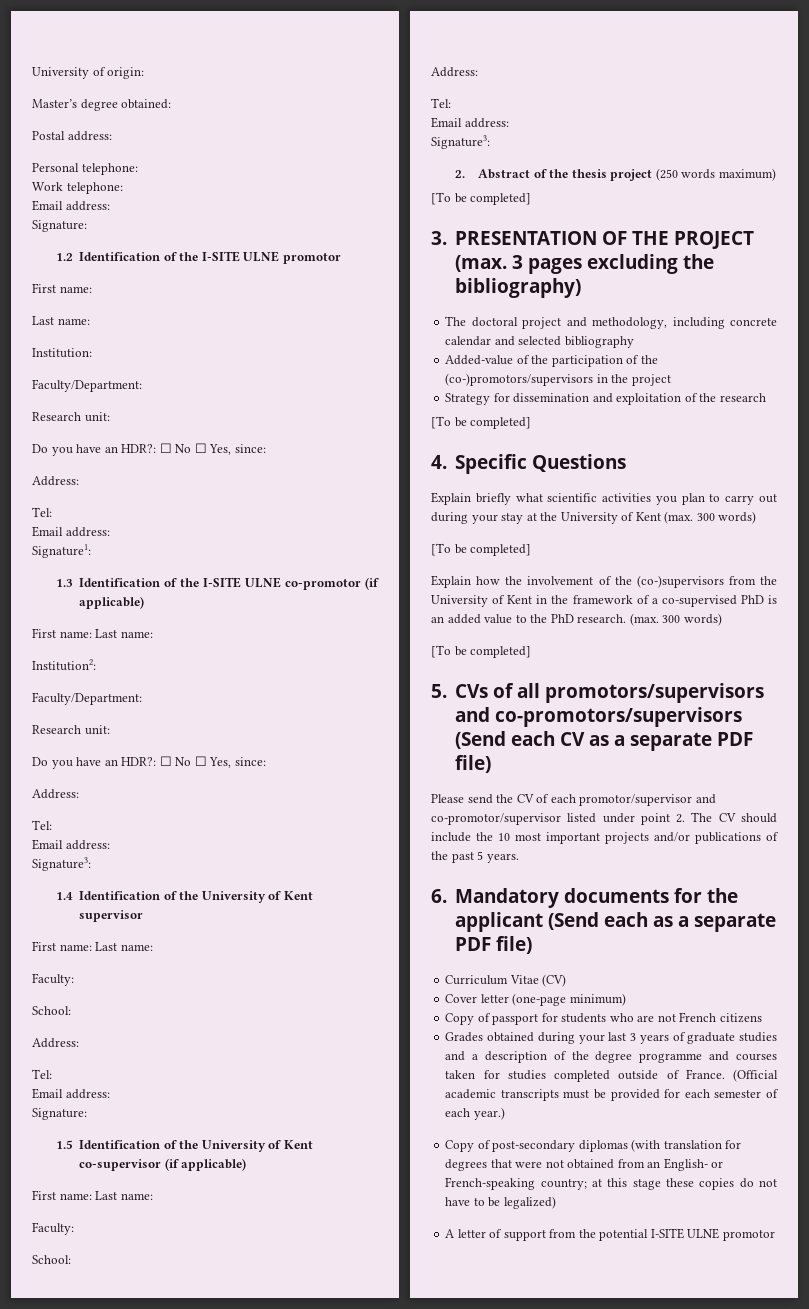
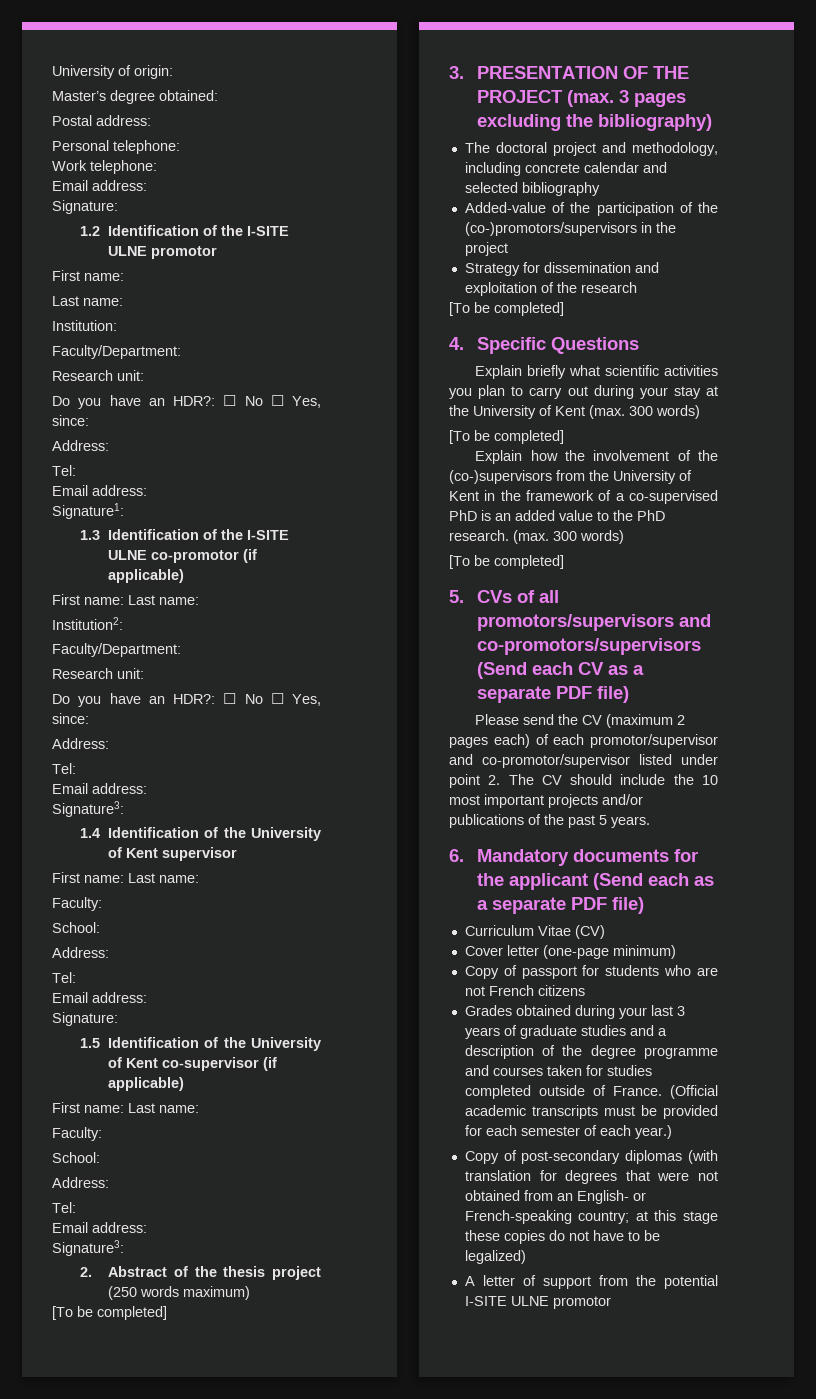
- Please send the CV of each promotor/supervisor and co-promotor/supervisor listed under point 2. The CV should include the 10 most important projects and/or publications of the past 5 years.
+ Please send the CV (maximum 2 pages each) of each promotor/supervisor and co-promotor/supervisor listed under point 2. The CV should include the 10 most important projects and/or publications of the past 5 years.

